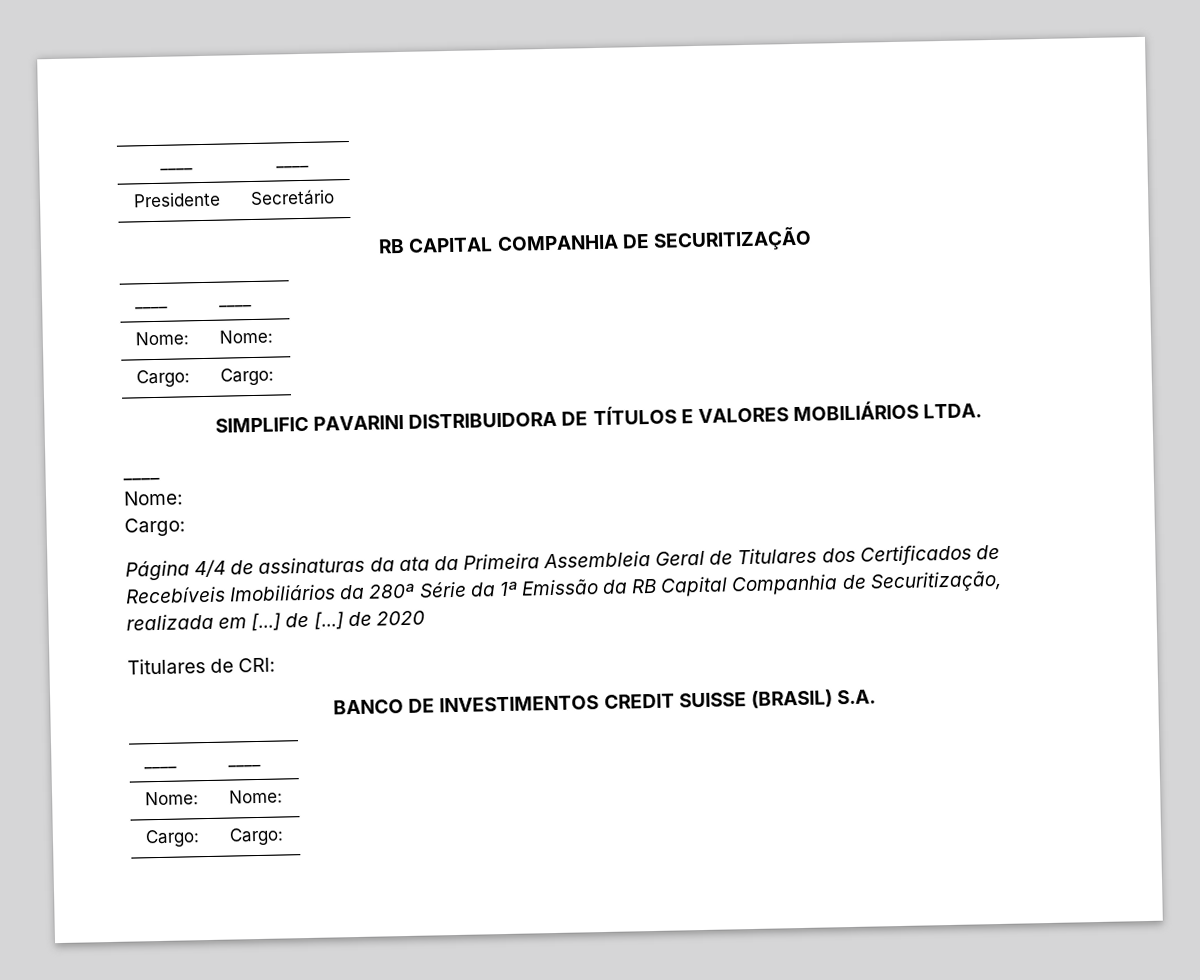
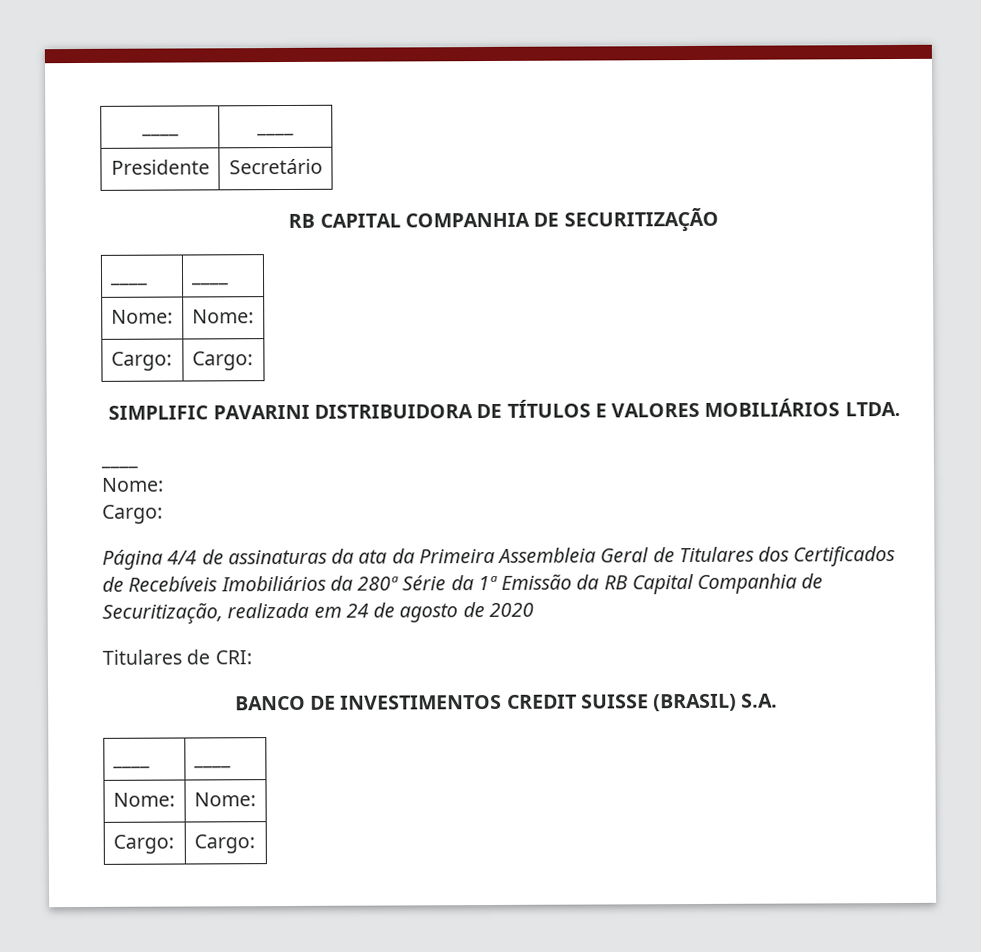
- Página 4/4 de assinaturas da ata da Primeira Assembleia Geral de Titulares dos Certificados de Recebíveis Imobiliários da 280ª Série da 1ª Emissão da RB Capital Companhia de Securitização, realizada em [...] de [...] de 2020
+ Página 4/4 de assinaturas da ata da Primeira Assembleia Geral de Titulares dos Certificados de Recebíveis Imobiliários da 280ª Série da 1ª Emissão da RB Capital Companhia de Securitização, realizada em 24 de agosto de 2020

